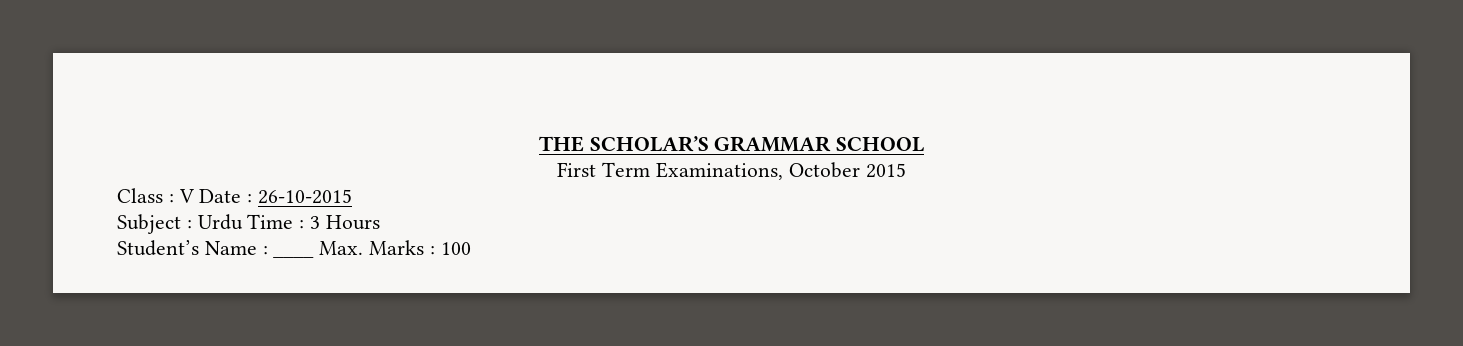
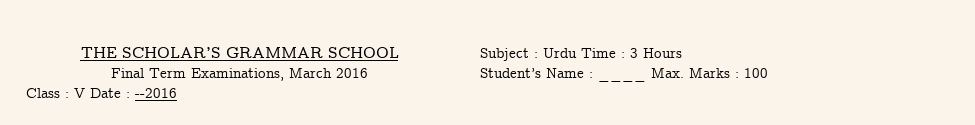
- First Term Examinations, October 2015
+ Final Term Examinations, March 2016
- Class : V Date : 26-10-2015
+ Class : V Date : --2016

